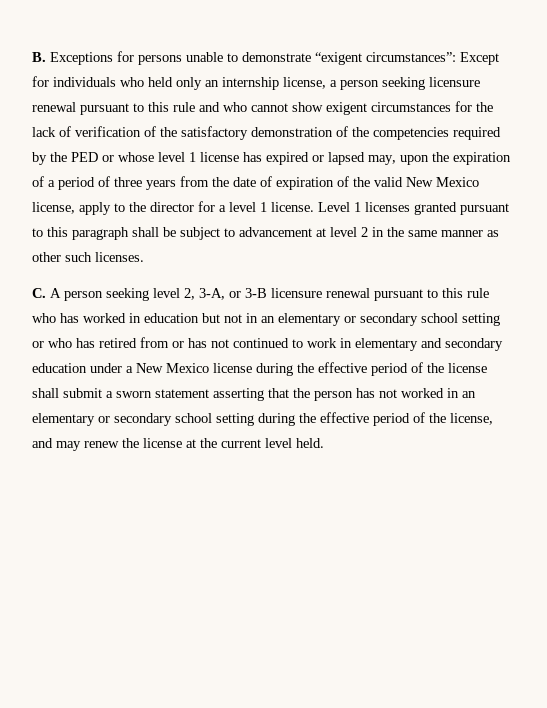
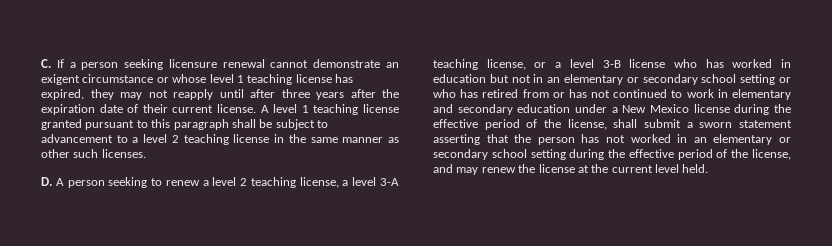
- B. Exceptions for persons unable to demonstrate “exigent circumstances”: Except for individuals who held only an internship license, a person seeking licensure renewal pursuant to this rule and who cannot show exigent circumstances for the lack of verification of the satisfactory demonstration of the competencies required by the PED or whose level 1 license has expired or lapsed may, upon the expiration of a period of three years from the date of expiration of the valid New Mexico license, apply to the director for a level 1 license. Level 1 licenses granted pursuant to this paragraph shall be subject to advancement at level 2 in the same manner as other such licenses.
+ C. If a person seeking licensure renewal cannot demonstrate an exigent circumstance or whose level 1 teaching license has expired, they may not reapply until after three years after the expiration date of their current license. A level 1 teaching license granted pursuant to this paragraph shall be subject to advancement to a level 2 teaching license in the same manner as other such licenses.
- C. A person seeking level 2, 3-A, or 3-B licensure renewal pursuant to this rule who has worked in education but not in an elementary or secondary school setting or who has retired from or has not continued to work in elementary and secondary education under a New Mexico license during the effective period of the license shall submit a sworn statement asserting that the person has not worked in an elementary or secondary school setting during the effective period of the license, and may renew the license at the current level held.
+ D. A person seeking to renew a level 2 teaching license, a level 3-A teaching license, or a level 3-B license who has worked in education but not in an elementary or secondary school setting or who has retired from or has not continued to work in elementary and secondary education under a New Mexico license during the effective period of the license, shall submit a sworn statement asserting that the person has not worked in an elementary or secondary school setting during the effective period of the license, and may renew the license at the current level held.

